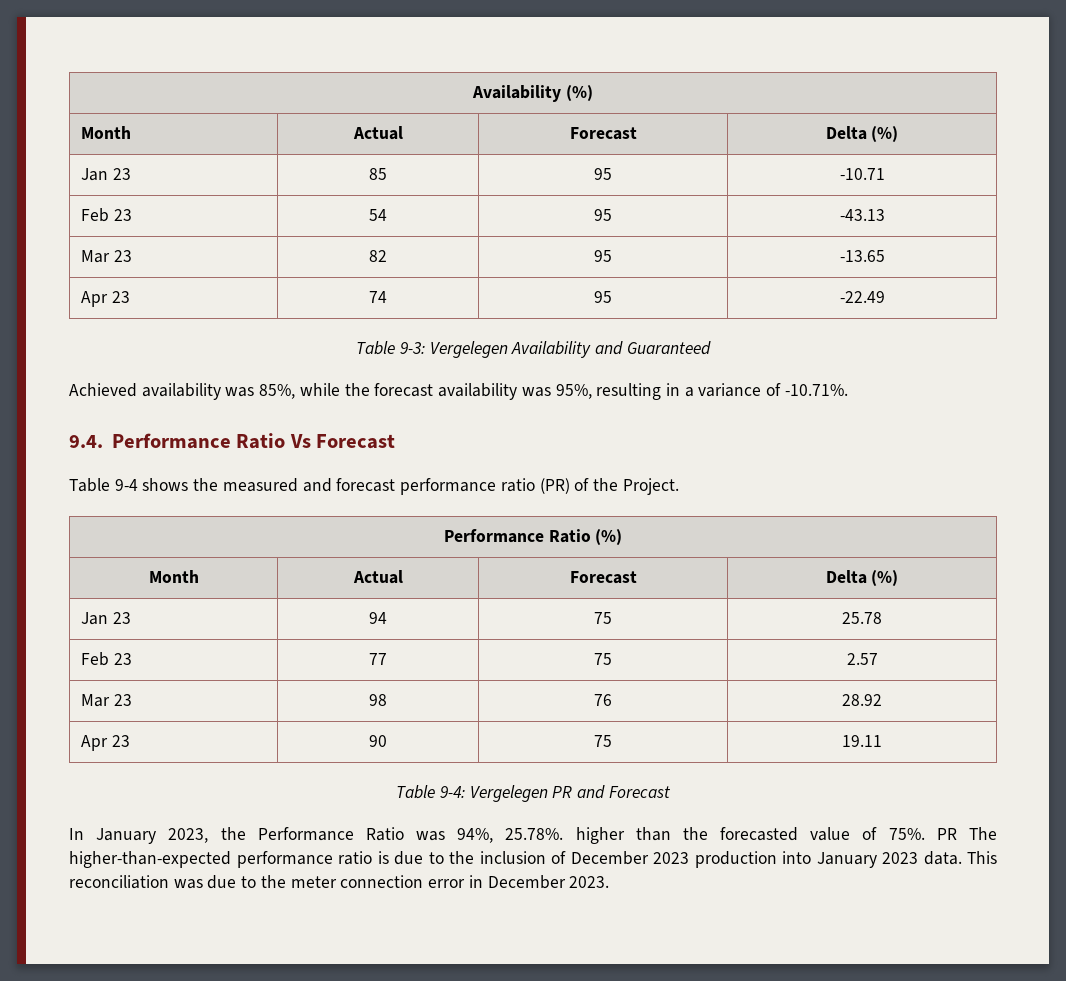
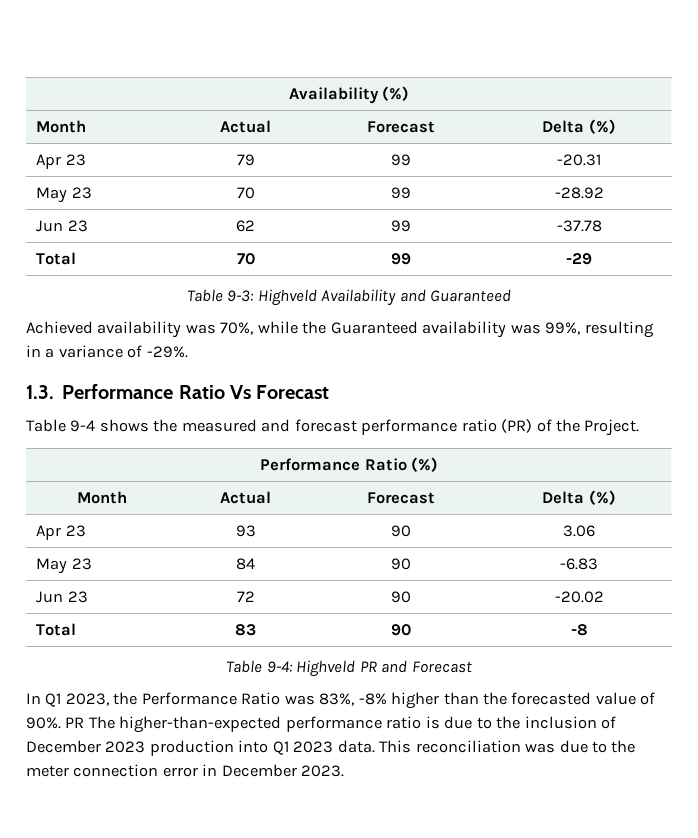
- Jan 23 | 85 | 95 | -10.71
- Feb 23 | 54 | 95 | -43.13
- Mar 23 | 82 | 95 | -13.65
- Apr 23 | 74 | 95 | -22.49
+ Apr 23 | 79 | 99 | -20.31
+ May 23 | 70 | 99 | -28.92
+ Jun 23 | 62 | 99 | -37.78
+ Total | 70 | 99 | -29
- Table 9-3: Vergelegen Availability and Guaranteed
+ Table 9-3: Highveld Availability and Guaranteed
- Achieved availability was 85%, while the forecast availability was 95%, resulting in a variance of -10.71%.
- 9.4. Performance Ratio Vs Forecast
+ Achieved availability was 70%, while the Guaranteed availability was 99%, resulting in a variance of -29%.
+ 1.3. Performance Ratio Vs Forecast
- Jan 23 | 94 | 75 | 25.78
- Feb 23 | 77 | 75 | 2.57
- Mar 23 | 98 | 76 | 28.92
- Apr 23 | 90 | 75 | 19.11
+ Apr 23 | 93 | 90 | 3.06
+ May 23 | 84 | 90 | -6.83
+ Jun 23 | 72 | 90 | -20.02
+ Total | 83 | 90 | -8
- Table 9-4: Vergelegen PR and Forecast
+ Table 9-4: Highveld PR and Forecast
- In January 2023, the Performance Ratio was 94%, 25.78%. higher than the forecasted value of 75%.
+ In Q1 2023, the Performance Ratio was 83%, -8% higher than the forecasted value of 90%.
- PR The higher-than-expected performance ratio is due to the inclusion of December 2023 production into January 2023 data.
+ PR The higher-than-expected performance ratio is due to the inclusion of December 2023 production into Q1 2023 data.

